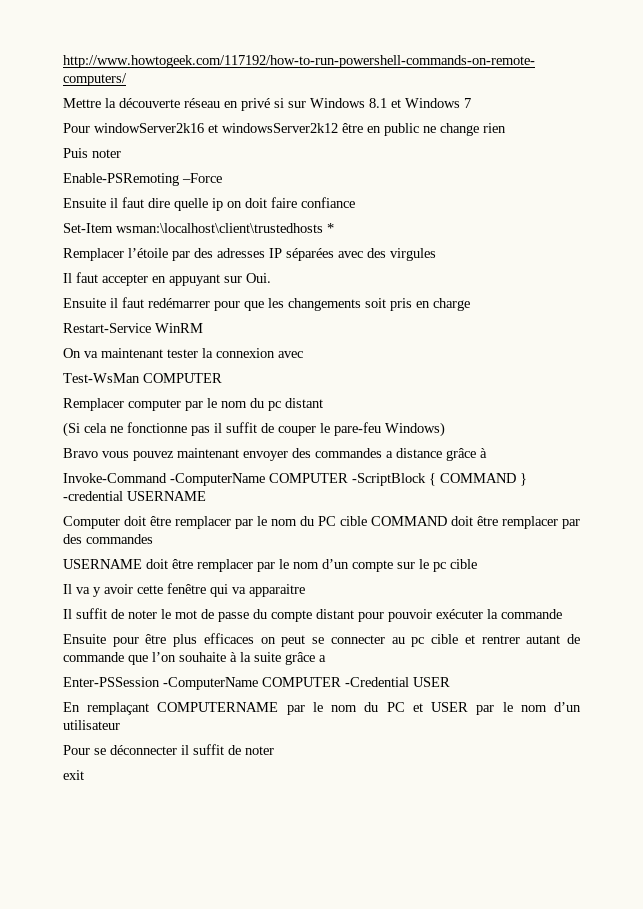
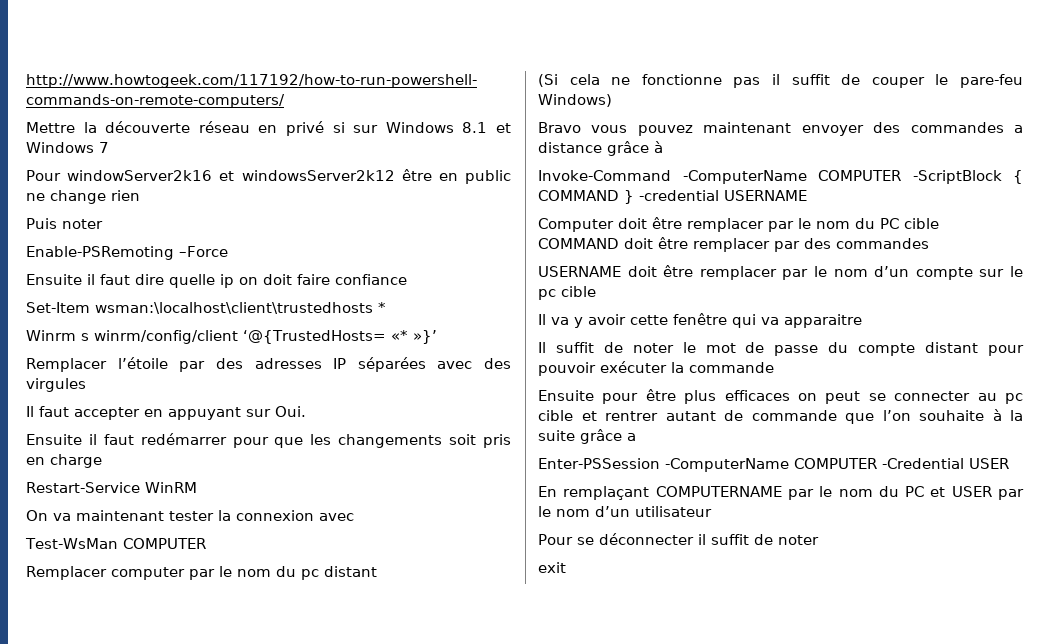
+ Winrm s winrm/config/client ‘@{TrustedHosts= «* »}’

